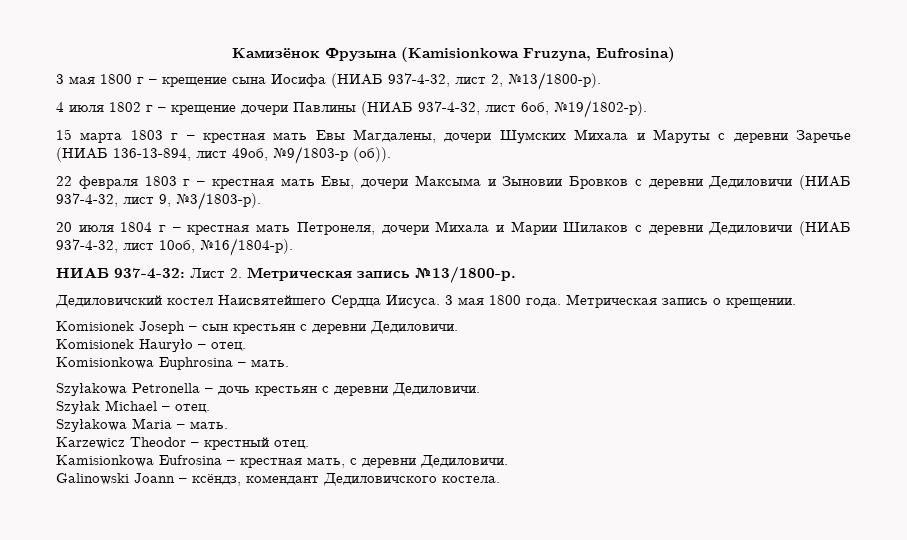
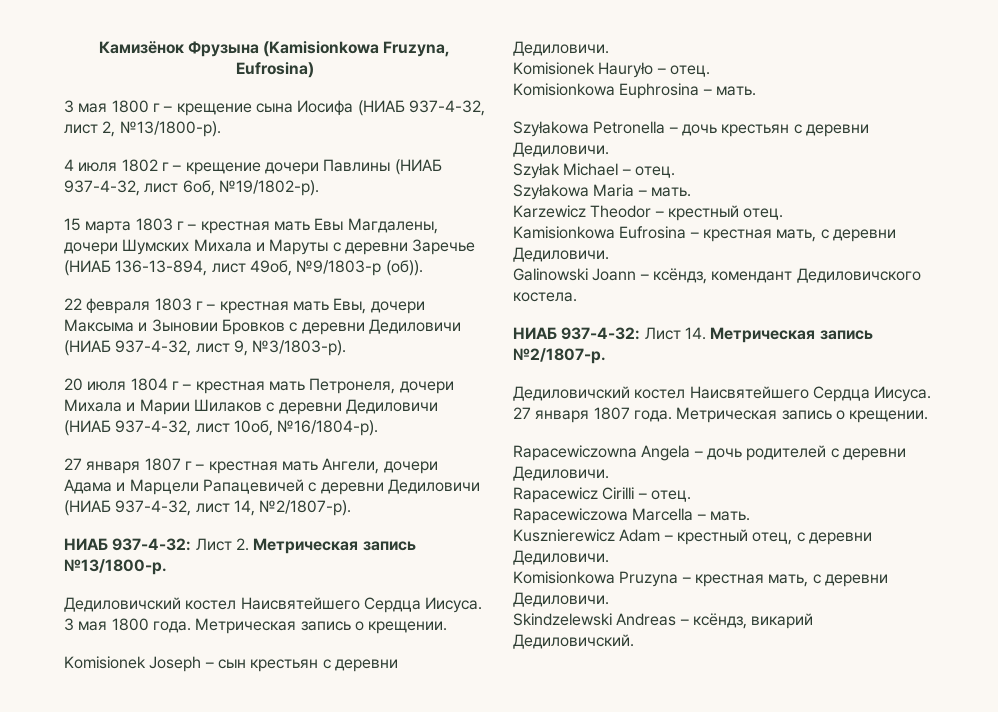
+ 27 января 1807 г – крестная мать Ангели, дочери Адама и Марцели Рапацевичей с деревни Дедиловичи (НИАБ 937-4-32, лист 14, №2/1807-р).
+ НИАБ 937-4-32: Лист 14. Метрическая запись №2/1807-р.
+ Дедиловичский костел Наисвятейшего Сердца Иисуса. 27 января 1807 года. Метрическая запись о крещении.
+ Rapacewiczowna Angela – дочь родителей с деревни Дедиловичи.
+ Rapacewicz Cirilli – отец.
+ Rapacewiczowa Marcella – мать.
+ Kusznierewicz Adam – крестный отец, с деревни Дедиловичи.
+ Komisionkowa Pruzyna – крестная мать, с деревни Дедиловичи.
+ Skindzelewski Andreas – ксёндз, викарий Дедиловичский.

